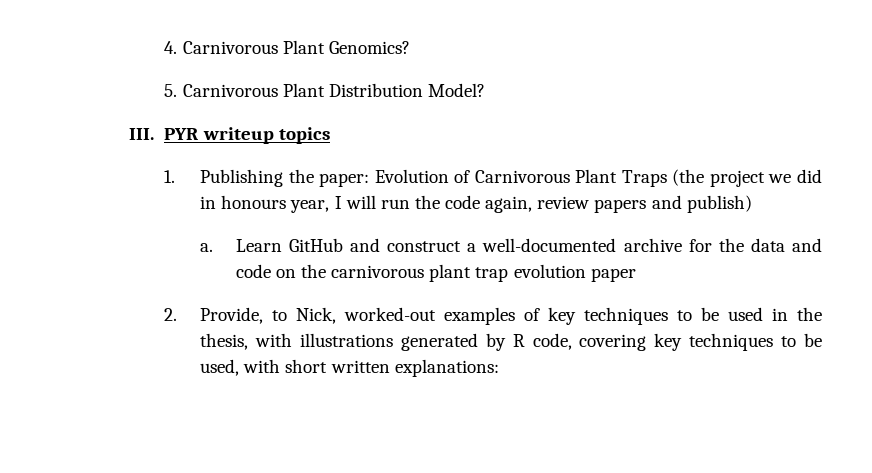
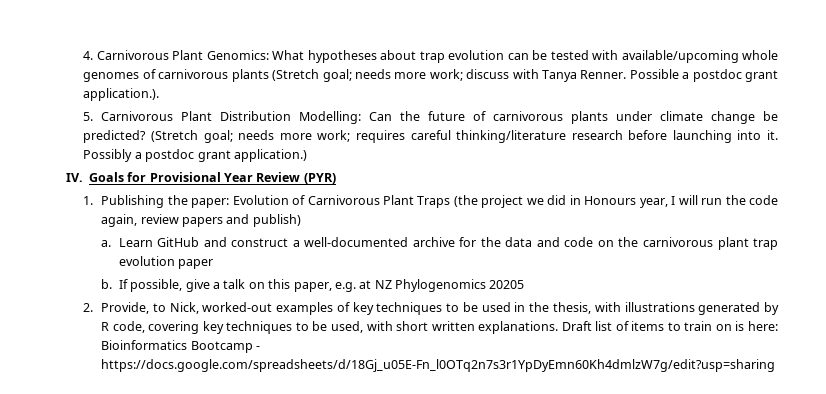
- 4. Carnivorous Plant Genomics?
- 5. Carnivorous Plant Distribution Model?
- III. PYR writeup topics
+ 4. Carnivorous Plant Genomics: What hypotheses about trap evolution can be tested with available/upcoming whole genomes of carnivorous plants (Stretch goal; needs more work; discuss with Tanya Renner. Possible a postdoc grant application.).
+ 5. Carnivorous Plant Distribution Modelling: Can the future of carnivorous plants under climate change be predicted? (Stretch goal; needs more work; requires careful thinking/literature research before launching into it. Possibly a postdoc grant application.)
+ IV. Goals for Provisional Year Review (PYR)
- 1. Publishing the paper: Evolution of Carnivorous Plant Traps (the project we did in honours year, I will run the code again, review papers and publish)
+ 1. Publishing the paper: Evolution of Carnivorous Plant Traps (the project we did in Honours year, I will run the code again, review papers and publish)
+ b. If possible, give a talk on this paper, e.g. at NZ Phylogenomics 20205
- 2. Provide, to Nick, worked-out examples of key techniques to be used in the thesis, with illustrations generated by R code, covering key techniques to be used, with short written explanations:
+ 2. Provide, to Nick, worked-out examples of key techniques to be used in the thesis, with illustrations generated by R code, covering key techniques to be used, with short written explanations. Draft list of items to train on is here: Bioinformatics Bootcamp - https://docs.google.com/spreadsheets/d/18Gj_u05E-Fn_l0OTq2n7s3r1YpDyEmn60Kh4dmlzW7g/edit?usp=sharing

